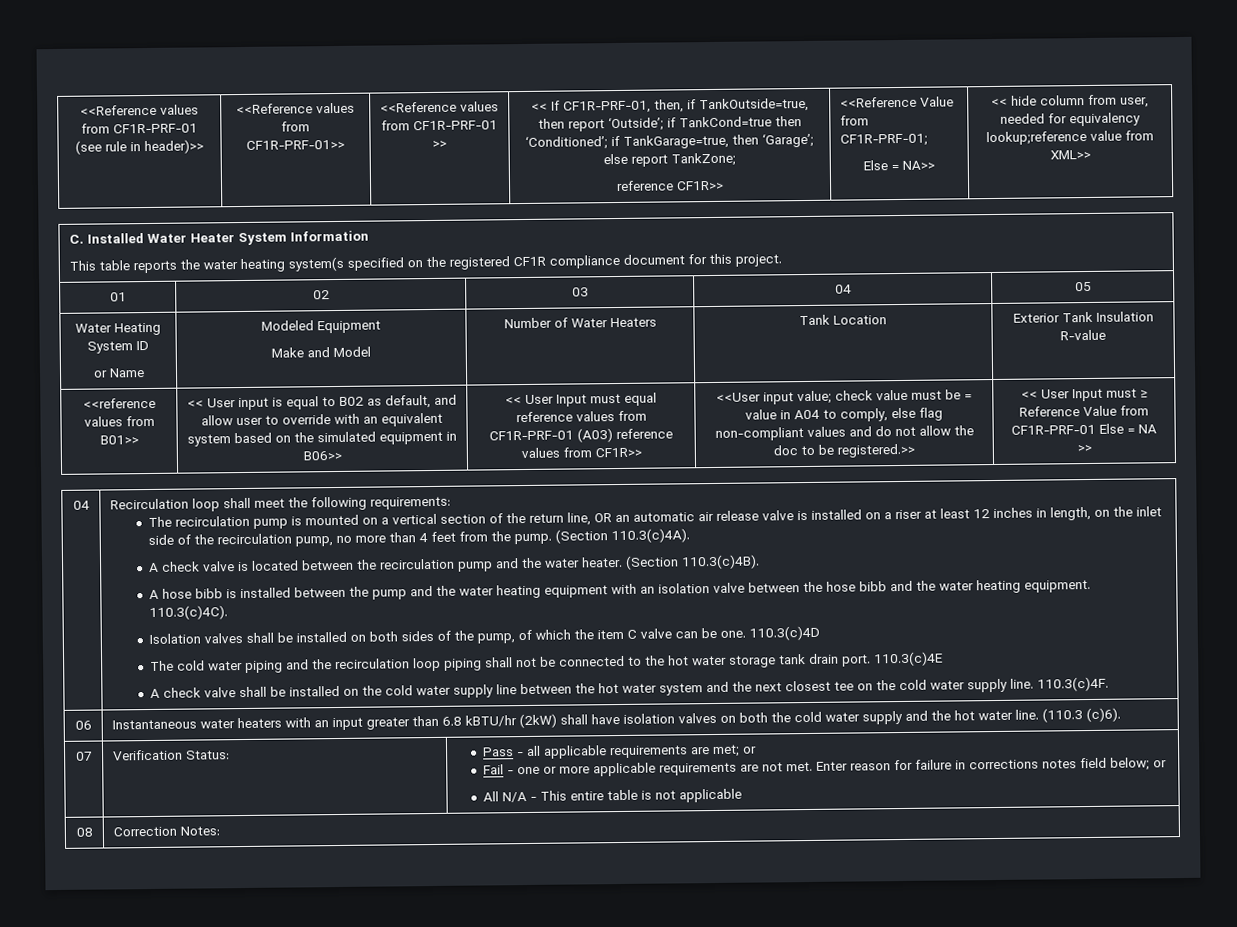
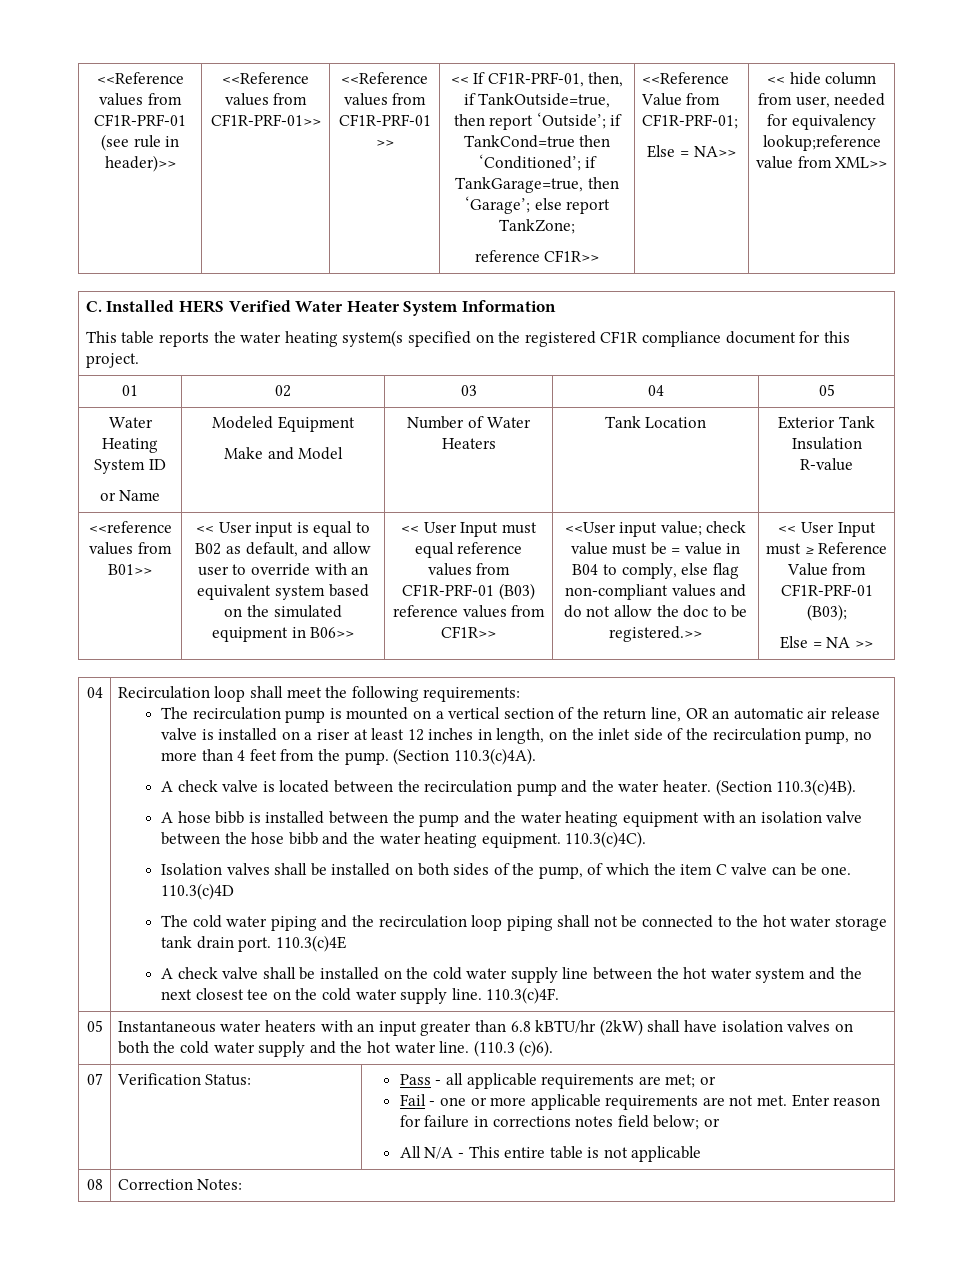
- C. Installed Water Heater System Information
+ C. Installed HERS Verified Water Heater System Information
- << User Input must equal reference values from CF1R-PRF-01 (A03) reference values from CF1R>>
+ << User Input must equal reference values from CF1R-PRF-01 (B03) reference values from CF1R>>
- <<User input value; check value must be = value in A04 to comply, else flag non-compliant values and do not allow the doc to be registered.>>
+ <<User input value; check value must be = value in B04 to comply, else flag non-compliant values and do not allow the doc to be registered.>>
- << User Input must ≥ Reference Value from CF1R-PRF-01 Else = NA >>
+ << User Input must ≥ Reference Value from CF1R-PRF-01 (B03);
+ Else = NA >>
- 06 | Instantaneous water heaters with an input greater than 6.8 kBTU/hr (2kW) shall have isolation valves on both the cold water supply and the hot water line. (110.3 (c)6).
+ 05 | Instantaneous water heaters with an input greater than 6.8 kBTU/hr (2kW) shall have isolation valves on both the cold water supply and the hot water line. (110.3 (c)6).

